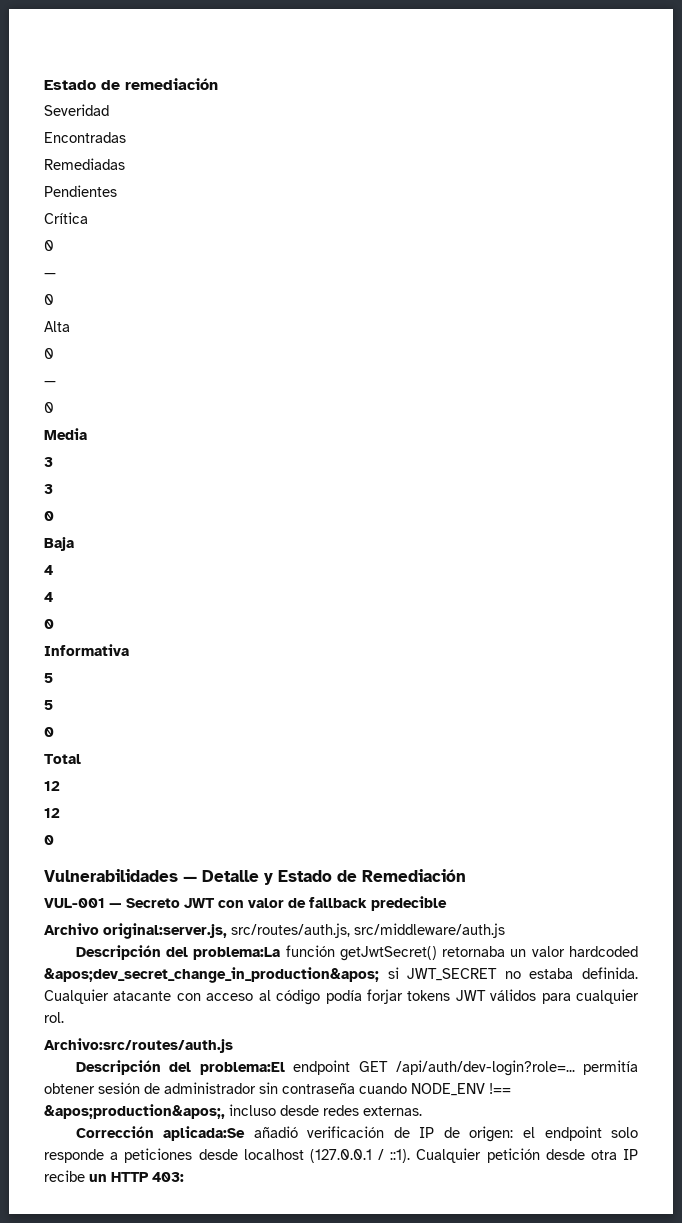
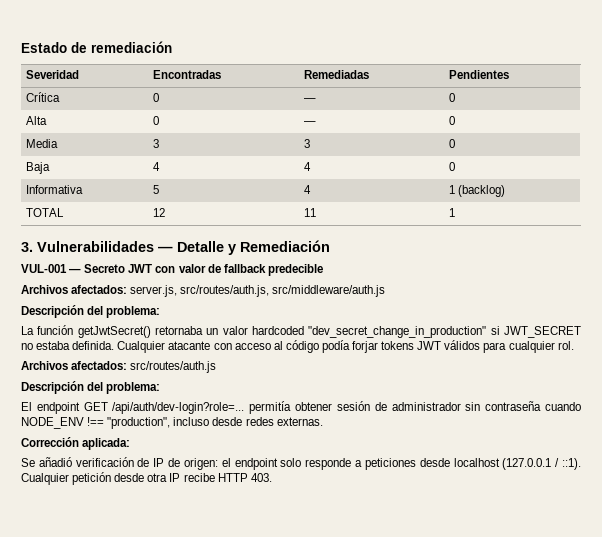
- Severidad
- Encontradas
- Remediadas
- Pendientes
- Crítica
- 0
- —
- 0
- Alta
- 0
- —
- 0
- Media
- 3
- 3
- 0
- Baja
- 4
- 4
- 0
- Informativa
- 5
- 5
- 0
- Total
- 12
- 12
- 0
- Vulnerabilidades — Detalle y Estado de Remediación
+ Severidad | Encontradas | Remediadas | Pendientes
+ Crítica | 0 | — | 0
+ Alta | 0 | — | 0
+ Media | 3 | 3 | 0
+ Baja | 4 | 4 | 0
+ Informativa | 5 | 4 | 1 (backlog)
+ TOTAL | 12 | 11 | 1
+ 3. Vulnerabilidades — Detalle y Remediación
- Archivo original:server.js, src/routes/auth.js, src/middleware/auth.js
- Descripción del problema:La función getJwtSecret() retornaba un valor hardcoded &apos;dev_secret_change_in_production&apos; si JWT_SECRET no estaba definida.
+ Archivos afectados: server.js, src/routes/auth.js, src/middleware/auth.js
+ Descripción del problema:
+ La función getJwtSecret() retornaba un valor hardcoded "dev_secret_change_in_production" si JWT_SECRET no estaba definida.
- Archivo:src/routes/auth.js
- Descripción del problema:El endpoint GET /api/auth/dev-login?role=... permitía obtener sesión de administrador sin contraseña cuando NODE_ENV !== &apos;production&apos;, incluso desde redes externas.
+ Archivos afectados: src/routes/auth.js
+ Descripción del problema:
+ El endpoint GET /api/auth/dev-login?role=... permitía obtener sesión de administrador sin contraseña cuando NODE_ENV !== "production", incluso desde redes externas.
- Corrección aplicada:Se añadió verificación de IP de origen: el endpoint solo responde a peticiones desde localhost (127.0.0.1 / ::1).
+ Corrección aplicada:
+ Se añadió verificación de IP de origen: el endpoint solo responde a peticiones desde localhost (127.0.0.1 / ::1).
- Cualquier petición desde otra IP recibe un HTTP 403:
+ Cualquier petición desde otra IP recibe HTTP 403.

